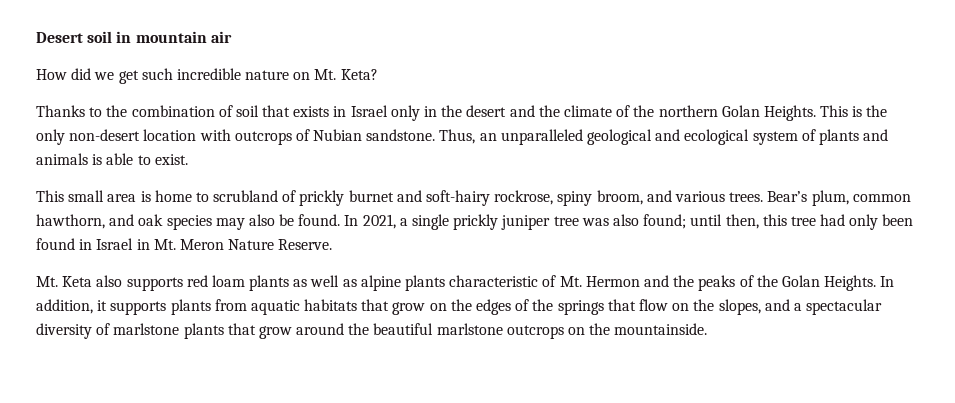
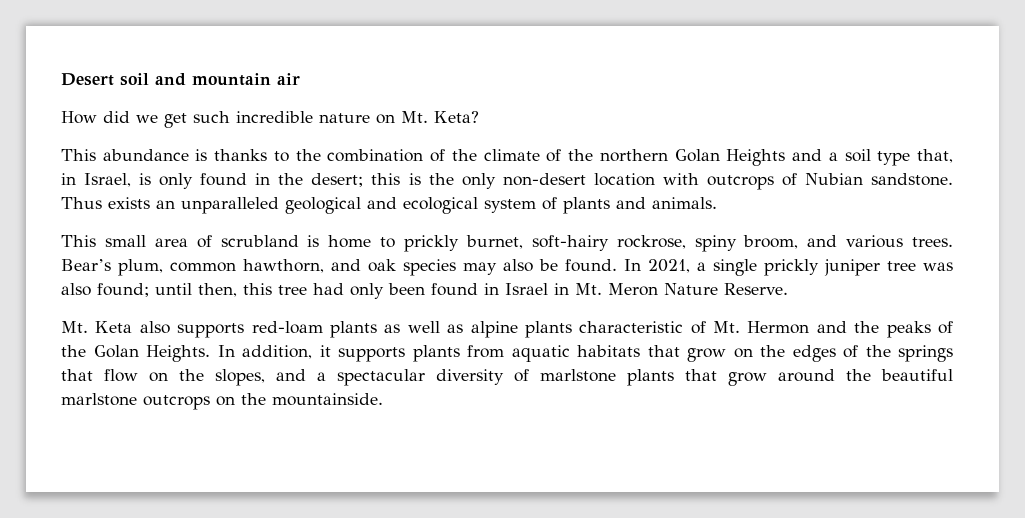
- Desert soil in mountain air
+ Desert soil and mountain air
- Thanks to the combination of soil that exists in Israel only in the desert and the climate of the northern Golan Heights. This is the only non-desert location with outcrops of Nubian sandstone.
+ This abundance is thanks to the combination of the climate of the northern Golan Heights and a soil type that, in Israel, is only found in the desert; this is the only non-desert location with outcrops of Nubian sandstone.
- Thus, an unparalleled geological and ecological system of plants and animals is able to exist.
+ Thus exists an unparalleled geological and ecological system of plants and animals.
- This small area is home to scrubland of prickly burnet and soft-hairy rockrose, spiny broom, and various trees.
+ This small area of scrubland is home to prickly burnet, soft-hairy rockrose, spiny broom, and various trees.
- Mt. Keta also supports red loam plants as well as alpine plants characteristic of Mt. Hermon and the peaks of the Golan Heights.
+ Mt. Keta also supports red-loam plants as well as alpine plants characteristic of Mt. Hermon and the peaks of the Golan Heights.

